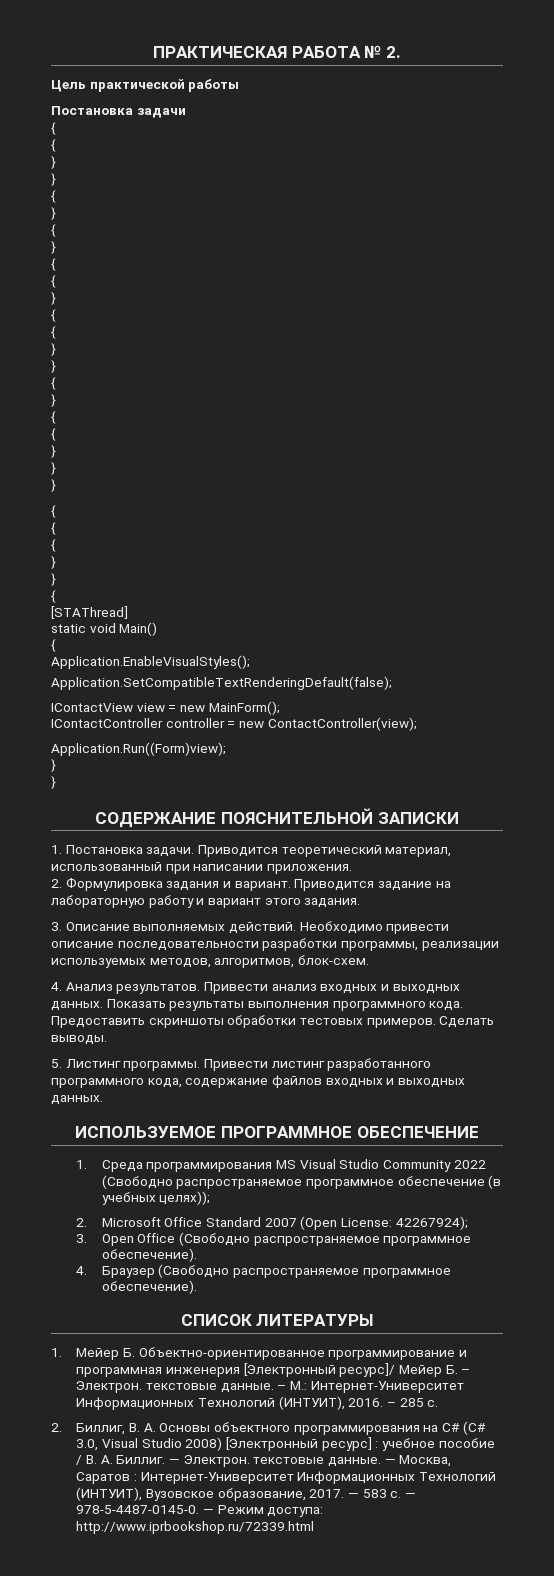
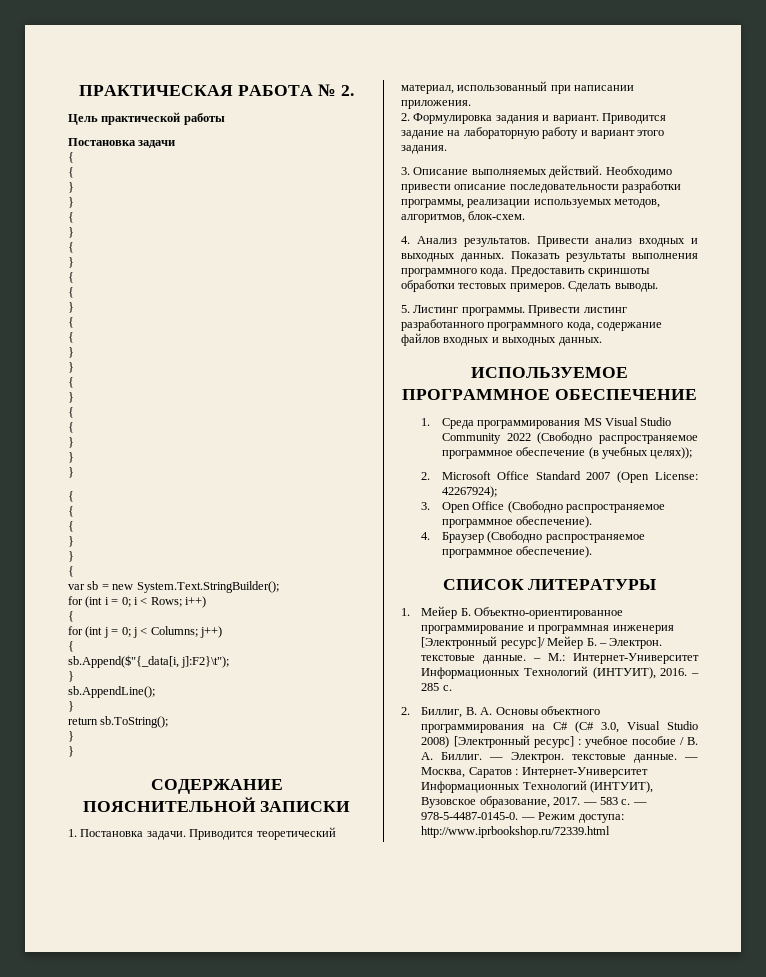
- [STAThread]
- static void Main()
+ var sb = new System.Text.StringBuilder();
+ for (int i = 0; i < Rows; i++)
  {
- Application.EnableVisualStyles();
- Application.SetCompatibleTextRenderingDefault(false);
- IContactView view = new MainForm();
- IContactController controller = new ContactController(view);
- Application.Run((Form)view);
+ for (int j = 0; j < Columns; j++)
+ {
+ sb.Append($"{_data[i, j]:F2}\t");
+ }
+ sb.AppendLine();
+ }
+ return sb.ToString();

